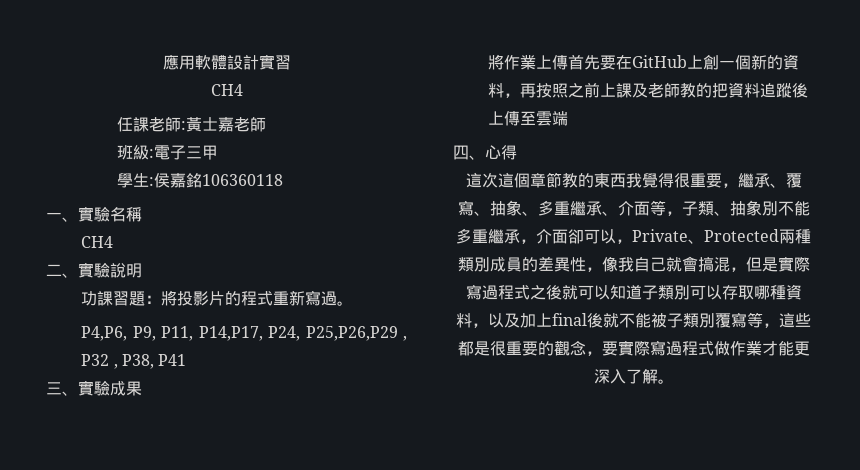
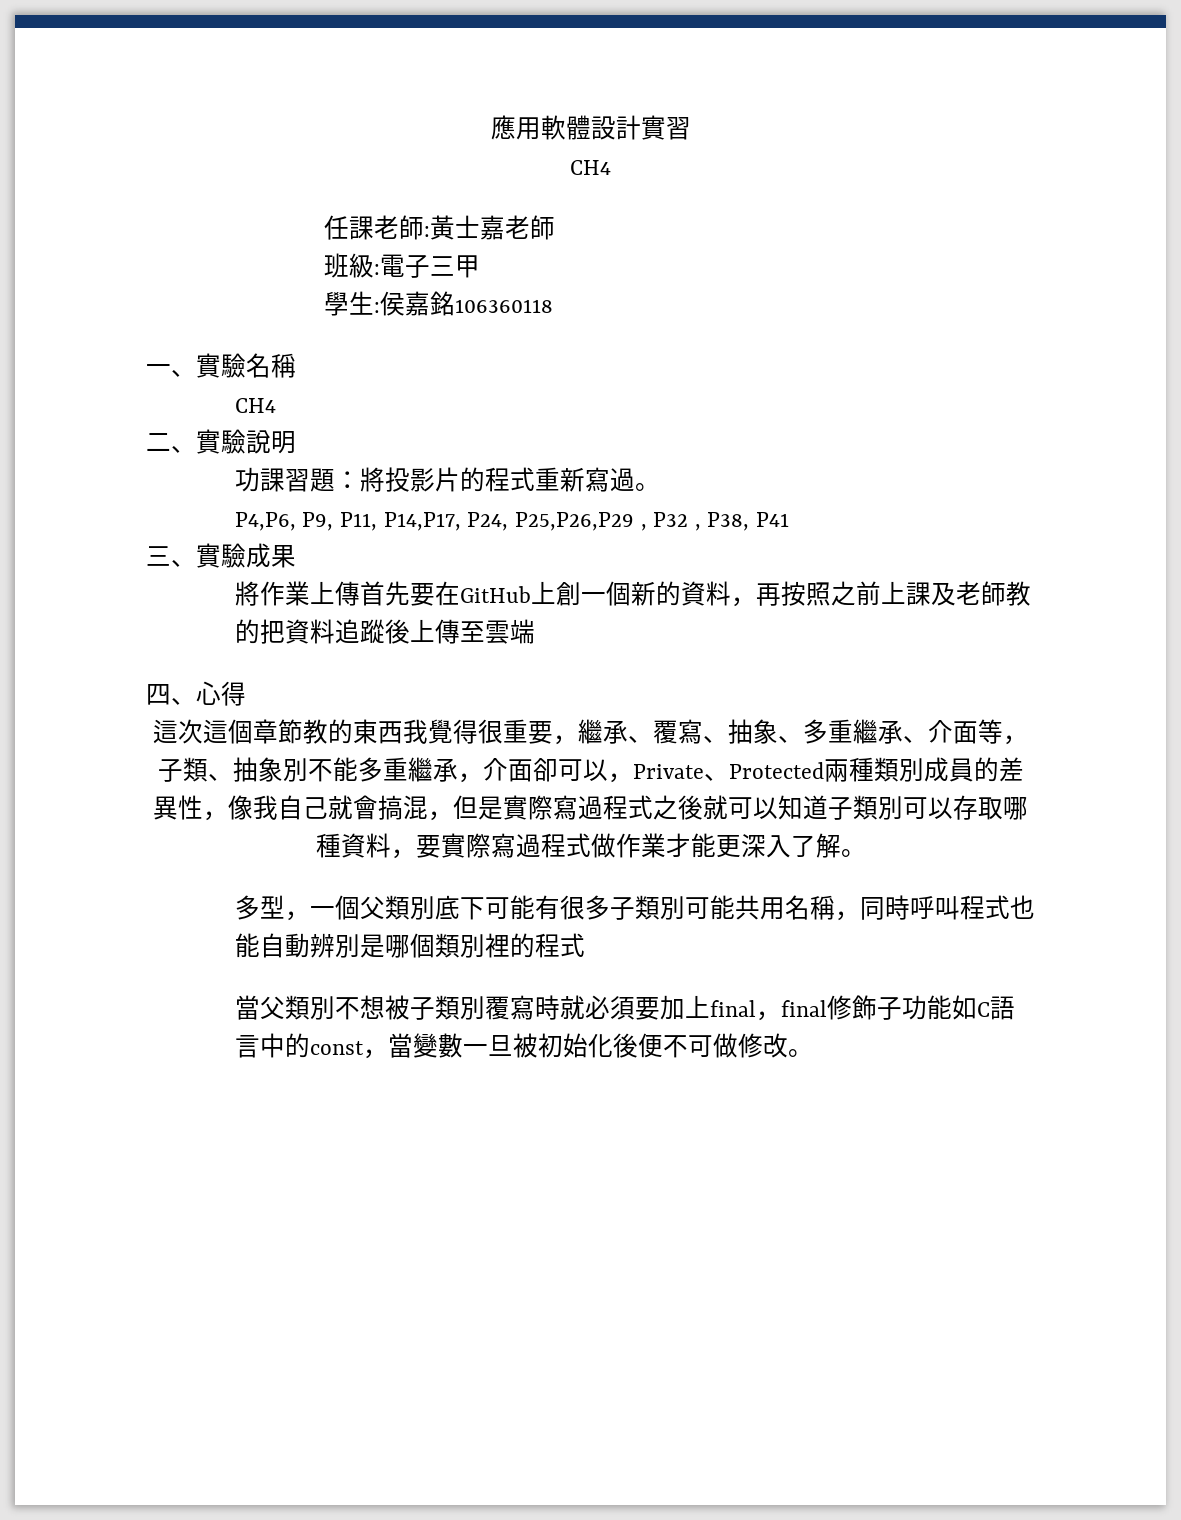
- 這次這個章節教的東西我覺得很重要，繼承、覆寫、抽象、多重繼承、介面等，子類、抽象別不能多重繼承，介面卻可以，Private、Protected兩種類別成員的差異性，像我自己就會搞混，但是實際寫過程式之後就可以知道子類別可以存取哪種資料，以及加上final後就不能被子類別覆寫等，這些都是很重要的觀念，要實際寫過程式做作業才能更深入了解。
+ 這次這個章節教的東西我覺得很重要，繼承、覆寫、抽象、多重繼承、介面等，子類、抽象別不能多重繼承，介面卻可以，Private、Protected兩種類別成員的差異性，像我自己就會搞混，但是實際寫過程式之後就可以知道子類別可以存取哪種資料，要實際寫過程式做作業才能更深入了解。
+ 多型，一個父類別底下可能有很多子類別可能共用名稱，同時呼叫程式也能自動辨別是哪個類別裡的程式
+ 當父類別不想被子類別覆寫時就必須要加上final，final修飾子功能如C語言中的const，當變數一旦被初始化後便不可做修改。

